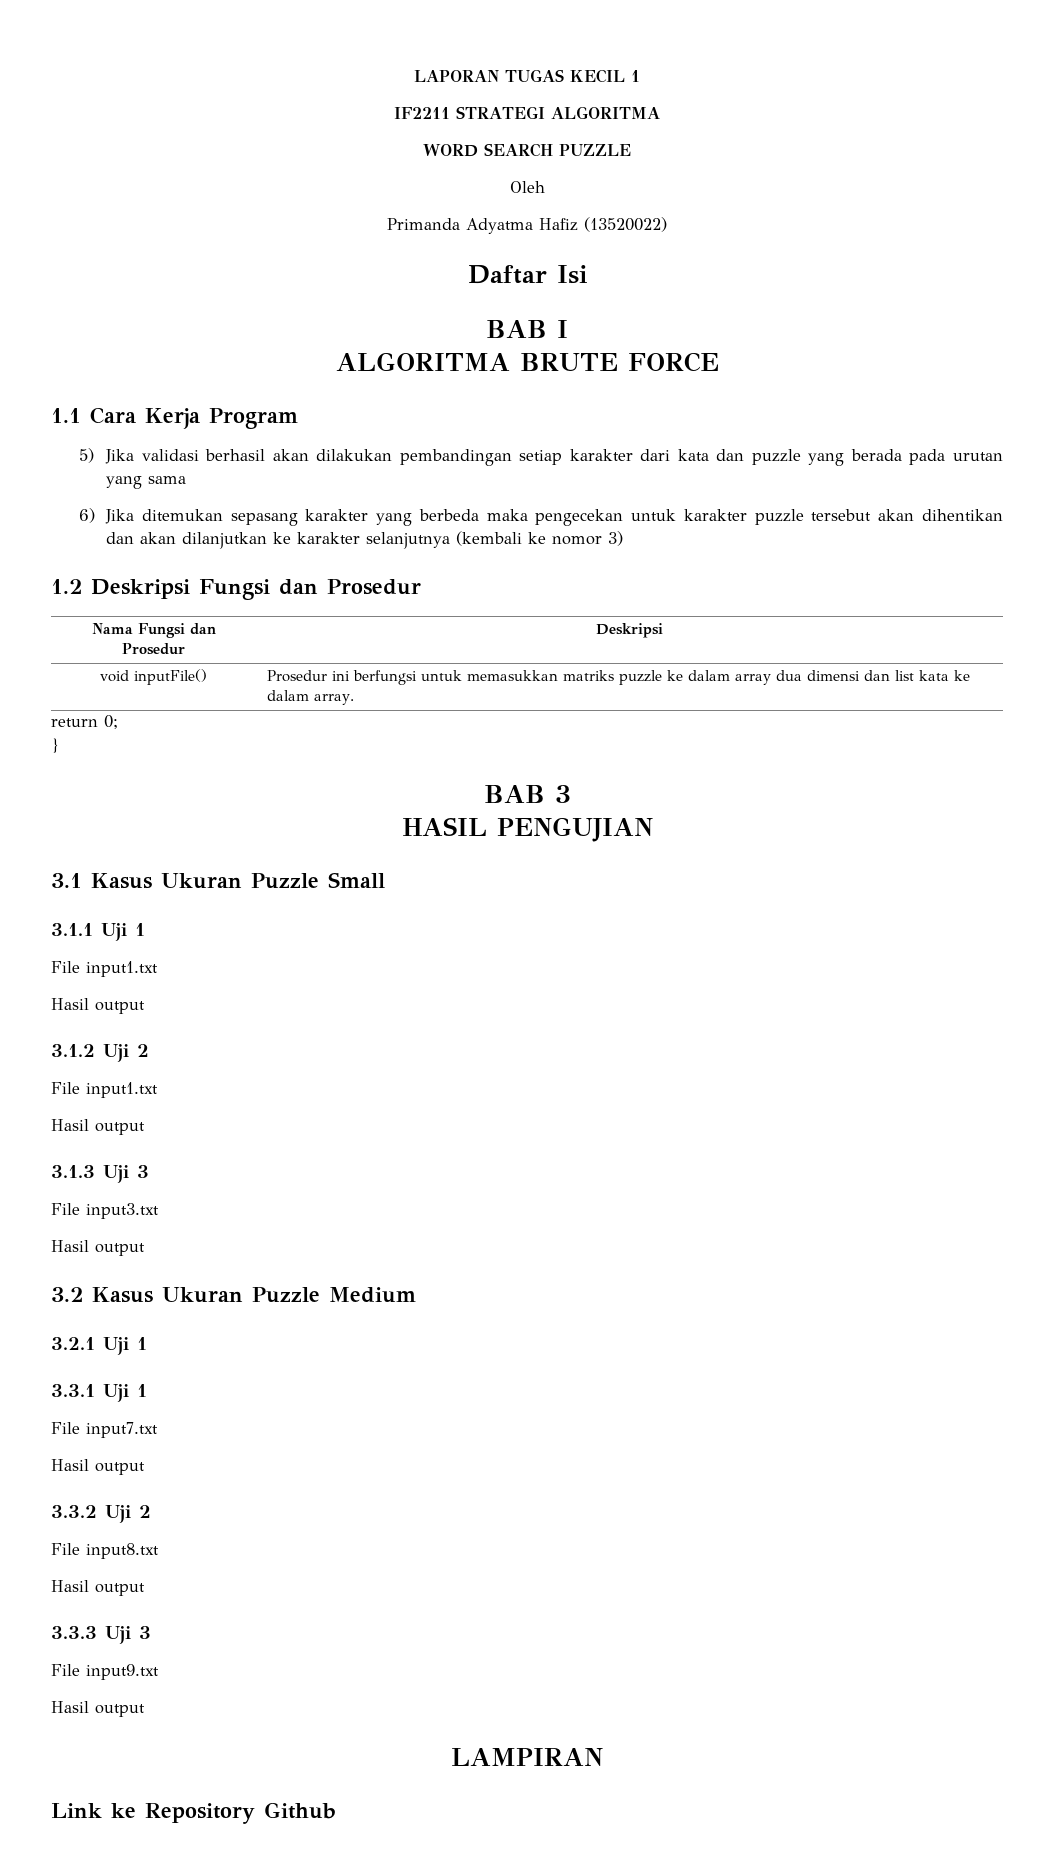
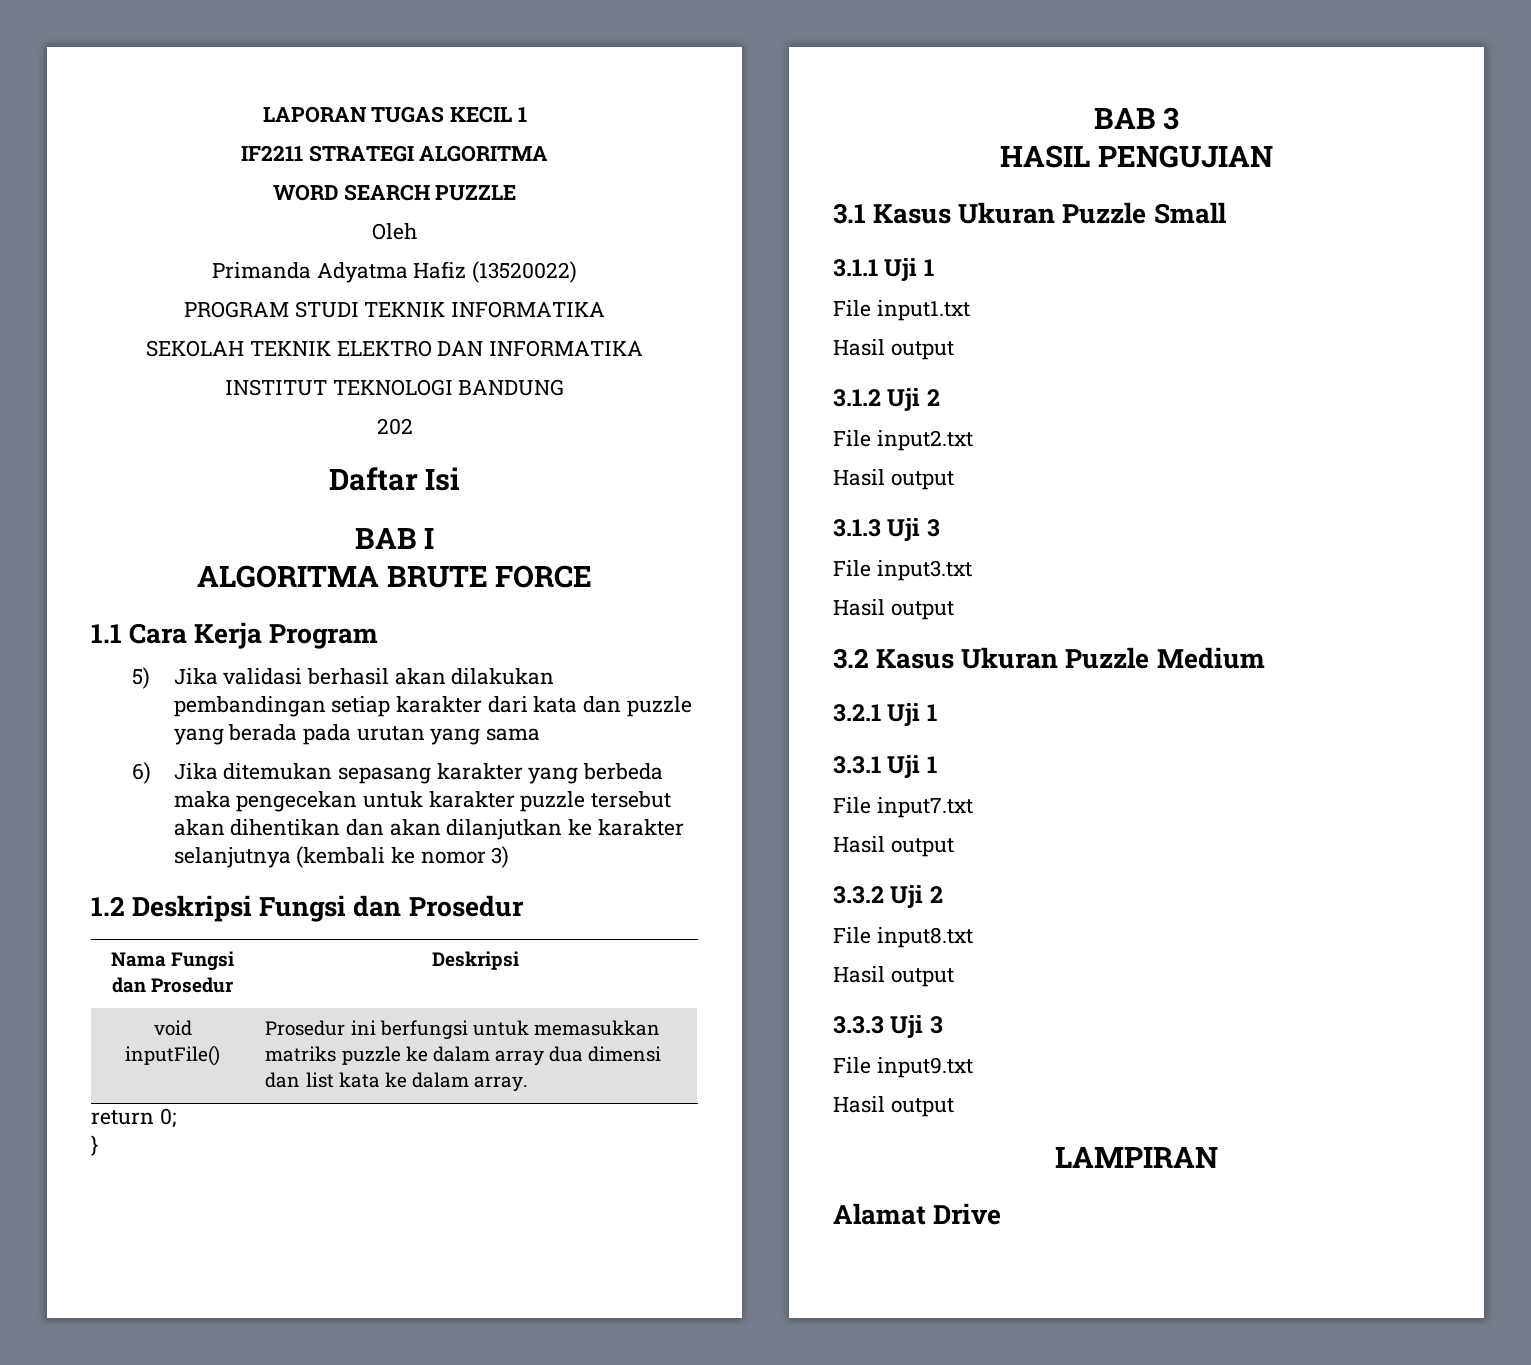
+ PROGRAM STUDI TEKNIK INFORMATIKA
+ SEKOLAH TEKNIK ELEKTRO DAN INFORMATIKA
+ INSTITUT TEKNOLOGI BANDUNG
+ 202
  3.1.2 Uji 2
- File input1.txt
+ File input2.txt
- Link ke Repository Github
+ Alamat Drive

